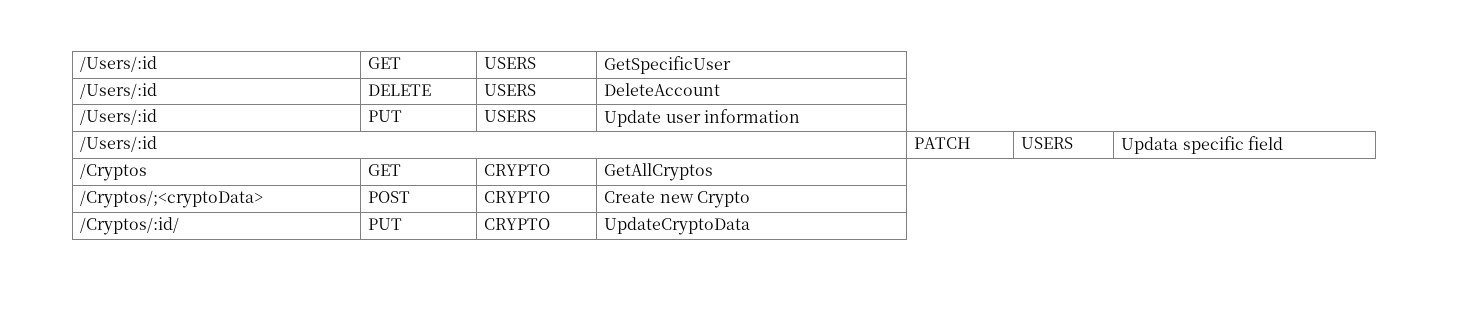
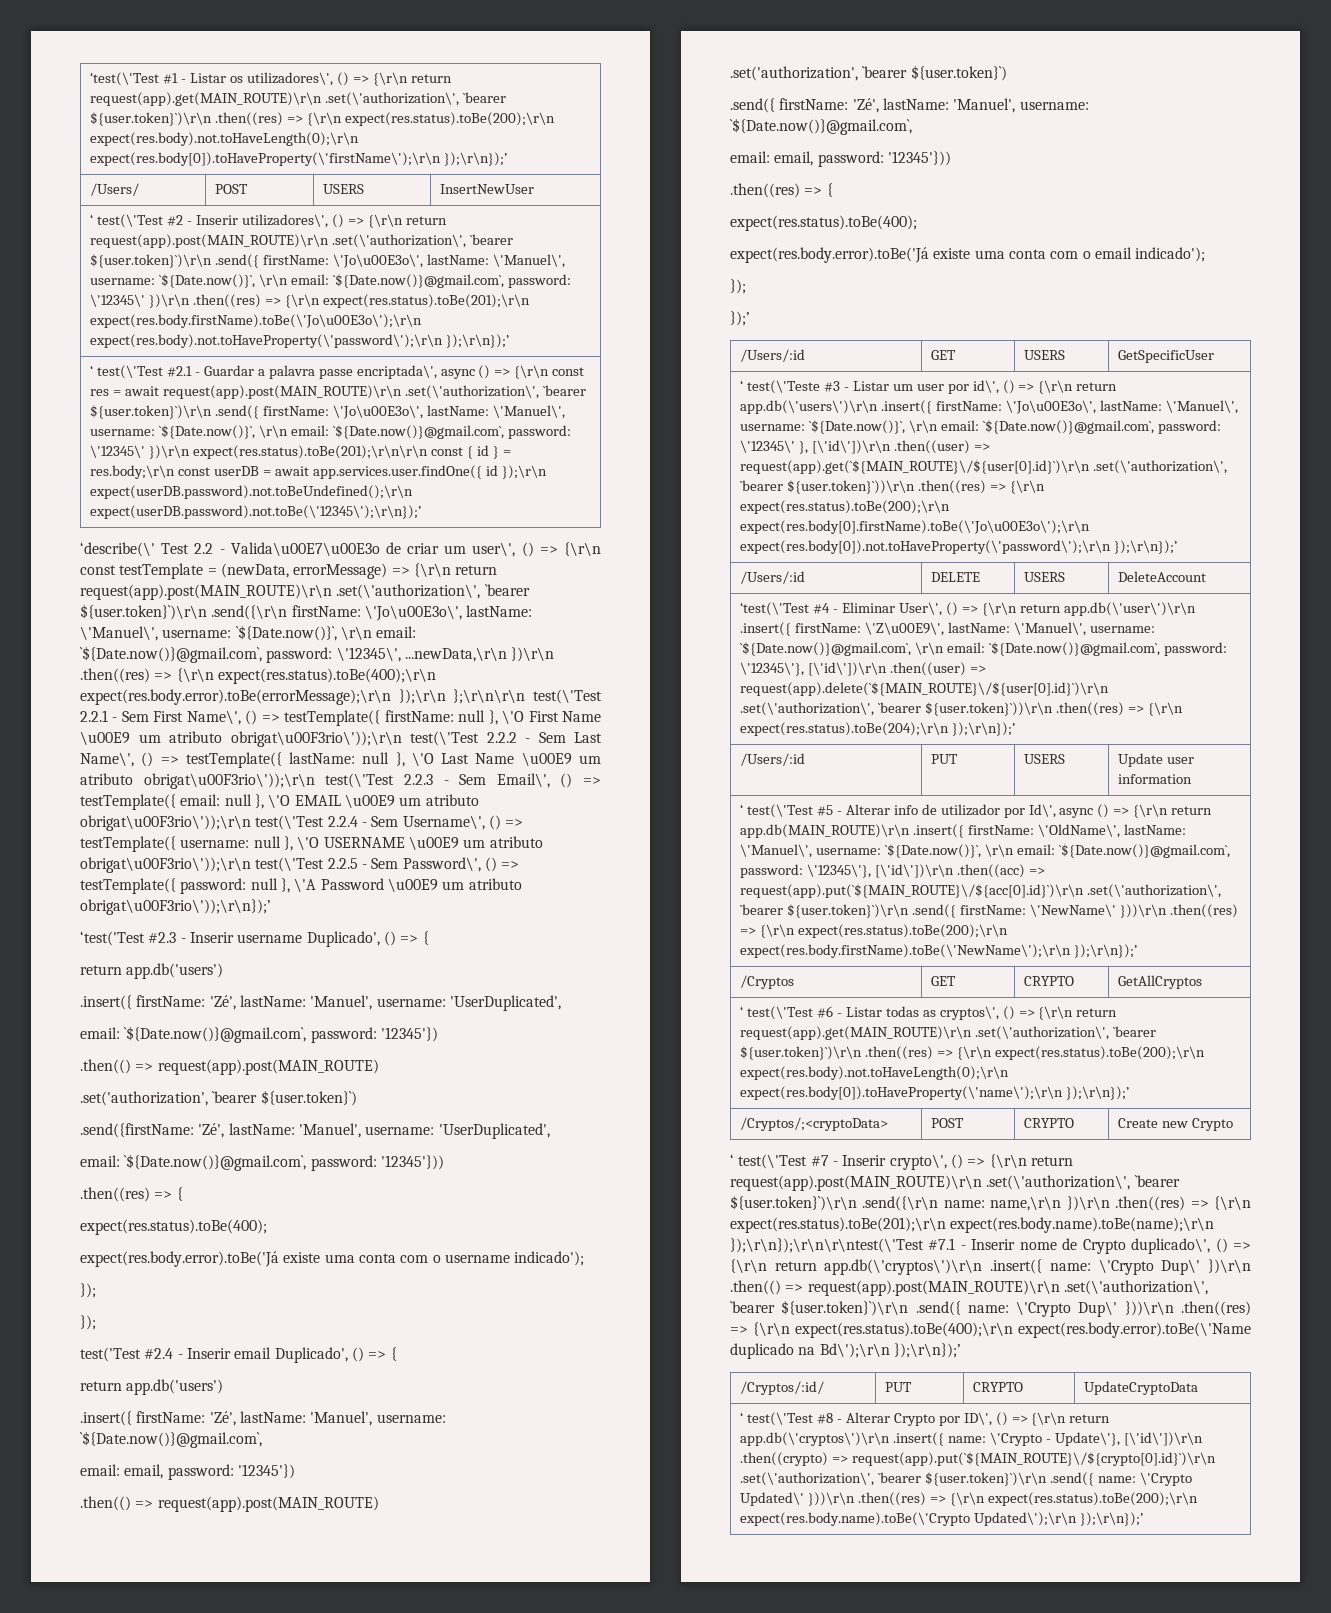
+ ‘test(\'Test #1 - Listar os utilizadores\', () => {\r\n return request(app).get(MAIN_ROUTE)\r\n .set(\'authorization\', `bearer ${user.token}`)\r\n .then((res) => {\r\n expect(res.status).toBe(200);\r\n expect(res.body).not.toHaveLength(0);\r\n expect(res.body[0]).toHaveProperty(\'firstName\');\r\n });\r\n});’
+ /Users/ | POST | USERS | InsertNewUser
+ ‘ test(\'Test #2 - Inserir utilizadores\', () => {\r\n return request(app).post(MAIN_ROUTE)\r\n .set(\'authorization\', `bearer ${user.token}`)\r\n .send({ firstName: \'Jo\u00E3o\', lastName: \'Manuel\', username: `${Date.now()}`, \r\n email: `${Date.now()}@gmail.com`, password: \'12345\' })\r\n .then((res) => {\r\n expect(res.status).toBe(201);\r\n expect(res.body.firstName).toBe(\'Jo\u00E3o\');\r\n expect(res.body).not.toHaveProperty(\'password\');\r\n });\r\n});’
+ ‘ test(\'Test #2.1 - Guardar a palavra passe encriptada\', async () => {\r\n const res = await request(app).post(MAIN_ROUTE)\r\n .set(\'authorization\', `bearer ${user.token}`)\r\n .send({ firstName: \'Jo\u00E3o\', lastName: \'Manuel\', username: `${Date.now()}`, \r\n email: `${Date.now()}@gmail.com`, password: \'12345\' })\r\n expect(res.status).toBe(201);\r\n\r\n const { id } = res.body;\r\n const userDB = await app.services.user.findOne({ id });\r\n expect(userDB.password).not.toBeUndefined();\r\n expect(userDB.password).not.toBe(\'12345\');\r\n});’
+ ‘describe(\' Test 2.2 - Valida\u00E7\u00E3o de criar um user\', () => {\r\n const testTemplate = (newData, errorMessage) => {\r\n return request(app).post(MAIN_ROUTE)\r\n .set(\'authorization\', `bearer ${user.token}`)\r\n .send({\r\n firstName: \'Jo\u00E3o\', lastName: \'Manuel\', username: `${Date.now()}`, \r\n email: `${Date.now()}@gmail.com`, password: \'12345\', ...newData,\r\n })\r\n .then((res) => {\r\n expect(res.status).toBe(400);\r\n expect(res.body.error).toBe(errorMessage);\r\n });\r\n };\r\n\r\n test(\'Test 2.2.1 - Sem First Name\', () => testTemplate({ firstName: null }, \'O First Name \u00E9 um atributo obrigat\u00F3rio\'));\r\n test(\'Test 2.2.2 - Sem Last Name\', () => testTemplate({ lastName: null }, \'O Last Name \u00E9 um atributo obrigat\u00F3rio\'));\r\n test(\'Test 2.2.3 - Sem Email\', () => testTemplate({ email: null }, \'O EMAIL \u00E9 um atributo obrigat\u00F3rio\'));\r\n test(\'Test 2.2.4 - Sem Username\', () => testTemplate({ username: null }, \'O USERNAME \u00E9 um atributo obrigat\u00F3rio\'));\r\n test(\'Test 2.2.5 - Sem Password\', () => testTemplate({ password: null }, \'A Password \u00E9 um atributo obrigat\u00F3rio\'));\r\n});’
+ ‘test('Test #2.3 - Inserir username Duplicado', () => {
+ return app.db('users')
+ .insert({ firstName: 'Zé', lastName: 'Manuel', username: 'UserDuplicated',
+ email: `${Date.now()}@gmail.com`, password: '12345'})
+ .then(() => request(app).post(MAIN_ROUTE)
+ .set('authorization', `bearer ${user.token}`)
+ .send({firstName: 'Zé', lastName: 'Manuel', username: 'UserDuplicated',
+ email: `${Date.now()}@gmail.com`, password: '12345'}))
+ .then((res) => {
+ expect(res.status).toBe(400);
+ expect(res.body.error).toBe('Já existe uma conta com o username indicado');
+ });
+ });
+ test('Test #2.4 - Inserir email Duplicado', () => {
+ return app.db('users')
+ .insert({ firstName: 'Zé', lastName: 'Manuel', username: `${Date.now()}@gmail.com`,
+ email: email, password: '12345'})
+ .then(() => request(app).post(MAIN_ROUTE)
+ .set('authorization', `bearer ${user.token}`)
+ .send({ firstName: 'Zé', lastName: 'Manuel', username: `${Date.now()}@gmail.com`,
+ email: email, password: '12345'}))
+ .then((res) => {
+ expect(res.status).toBe(400);
+ expect(res.body.error).toBe('Já existe uma conta com o email indicado');
+ });
+ });’
  /Users/:id | GET | USERS | GetSpecificUser
+ ‘ test(\'Teste #3 - Listar um user por id\', () => {\r\n return app.db(\'users\')\r\n .insert({ firstName: \'Jo\u00E3o\', lastName: \'Manuel\', username: `${Date.now()}`, \r\n email: `${Date.now()}@gmail.com`, password: \'12345\' }, [\'id\'])\r\n .then((user) => request(app).get(`${MAIN_ROUTE}\/${user[0].id}`)\r\n .set(\'authorization\', `bearer ${user.token}`))\r\n .then((res) => {\r\n expect(res.status).toBe(200);\r\n expect(res.body[0].firstName).toBe(\'Jo\u00E3o\');\r\n expect(res.body[0]).not.toHaveProperty(\'password\');\r\n });\r\n});’
  /Users/:id | DELETE | USERS | DeleteAccount
+ ‘test(\'Test #4 - Eliminar User\', () => {\r\n return app.db(\'user\')\r\n .insert({ firstName: \'Z\u00E9\', lastName: \'Manuel\', username: `${Date.now()}@gmail.com`, \r\n email: `${Date.now()}@gmail.com`, password: \'12345\'}, [\'id\'])\r\n .then((user) => request(app).delete(`${MAIN_ROUTE}\/${user[0].id}`)\r\n .set(\'authorization\', `bearer ${user.token}`))\r\n .then((res) => {\r\n expect(res.status).toBe(204);\r\n });\r\n});’
- /Users/:id | PATCH | USERS | Updata specific field
+ ‘ test(\'Test #5 - Alterar info de utilizador por Id\', async () => {\r\n return app.db(MAIN_ROUTE)\r\n .insert({ firstName: \'OldName\', lastName: \'Manuel\', username: `${Date.now()}`, \r\n email: `${Date.now()}@gmail.com`, password: \'12345\'}, [\'id\'])\r\n .then((acc) => request(app).put(`${MAIN_ROUTE}\/${acc[0].id}`)\r\n .set(\'authorization\', `bearer ${user.token}`)\r\n .send({ firstName: \'NewName\' }))\r\n .then((res) => {\r\n expect(res.status).toBe(200);\r\n expect(res.body.firstName).toBe(\'NewName\');\r\n });\r\n});’
  /Cryptos | GET | CRYPTO | GetAllCryptos
+ ‘ test(\'Test #6 - Listar todas as cryptos\', () => {\r\n return request(app).get(MAIN_ROUTE)\r\n .set(\'authorization\', `bearer ${user.token}`)\r\n .then((res) => {\r\n expect(res.status).toBe(200);\r\n expect(res.body).not.toHaveLength(0);\r\n expect(res.body[0]).toHaveProperty(\'name\');\r\n });\r\n});’
+ ‘ test(\'Test #7 - Inserir crypto\', () => {\r\n return request(app).post(MAIN_ROUTE)\r\n .set(\'authorization\', `bearer ${user.token}`)\r\n .send({\r\n name: name,\r\n })\r\n .then((res) => {\r\n expect(res.status).toBe(201);\r\n expect(res.body.name).toBe(name);\r\n });\r\n});\r\n\r\ntest(\'Test #7.1 - Inserir nome de Crypto duplicado\', () => {\r\n return app.db(\'cryptos\')\r\n .insert({ name: \'Crypto Dup\' })\r\n .then(() => request(app).post(MAIN_ROUTE)\r\n .set(\'authorization\', `bearer ${user.token}`)\r\n .send({ name: \'Crypto Dup\' }))\r\n .then((res) => {\r\n expect(res.status).toBe(400);\r\n expect(res.body.error).toBe(\'Name duplicado na Bd\');\r\n });\r\n});’
  /Cryptos/:id/ | PUT | CRYPTO | UpdateCryptoData
+ ‘ test(\'Test #8 - Alterar Crypto por ID\', () => {\r\n return app.db(\'cryptos\')\r\n .insert({ name: \'Crypto - Update\'}, [\'id\'])\r\n .then((crypto) => request(app).put(`${MAIN_ROUTE}\/${crypto[0].id}`)\r\n .set(\'authorization\', `bearer ${user.token}`)\r\n .send({ name: \'Crypto Updated\' }))\r\n .then((res) => {\r\n expect(res.status).toBe(200);\r\n expect(res.body.name).toBe(\'Crypto Updated\');\r\n });\r\n});’

